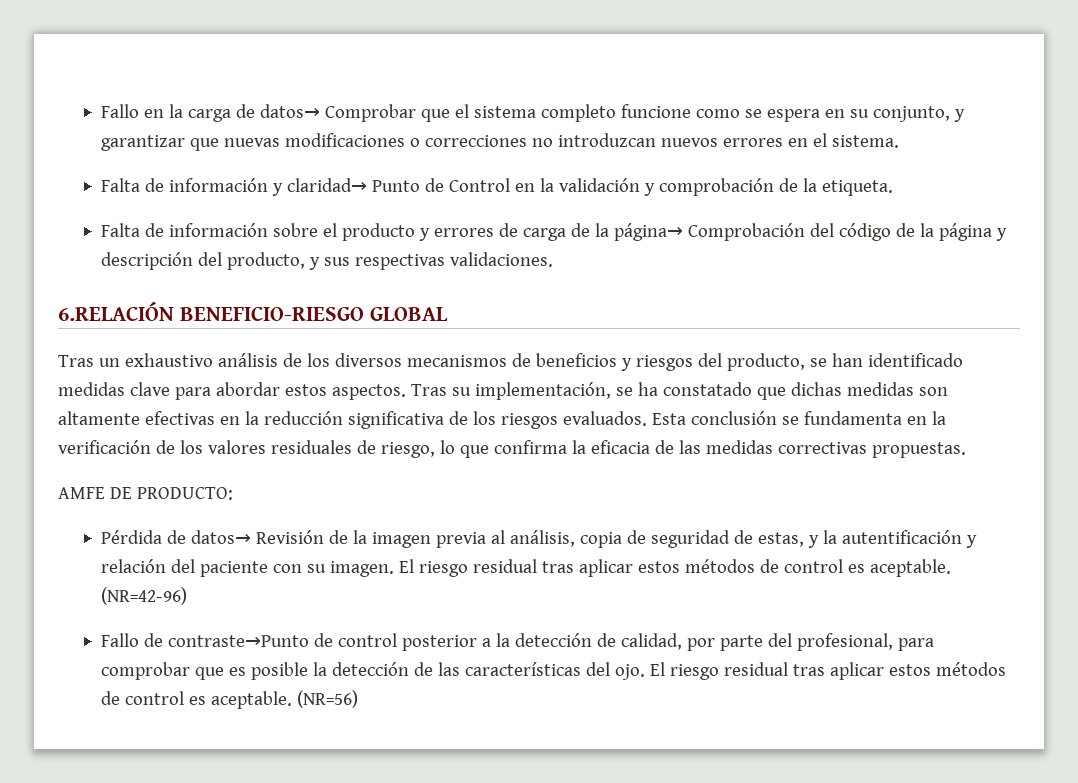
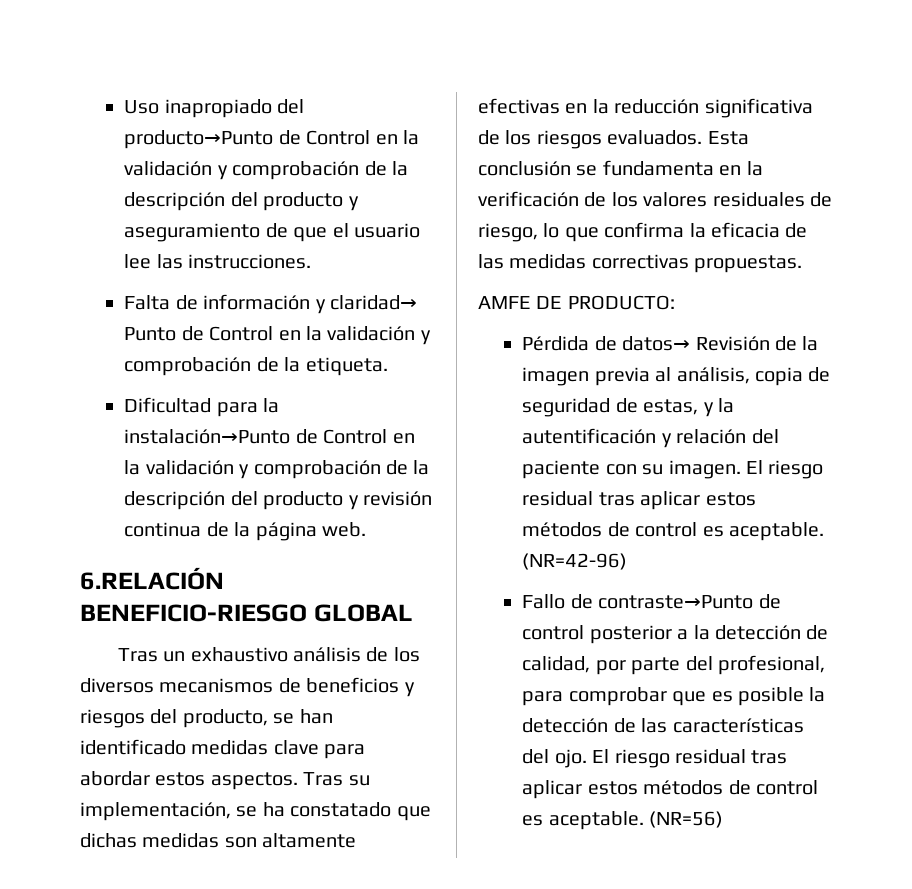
- Fallo en la carga de datos→ Comprobar que el sistema completo funcione como se espera en su conjunto, y garantizar que nuevas modificaciones o correcciones no introduzcan nuevos errores en el sistema.
+ Uso inapropiado del producto→Punto de Control en la validación y comprobación de la descripción del producto y aseguramiento de que el usuario lee las instrucciones.
- Falta de información sobre el producto y errores de carga de la página→ Comprobación del código de la página y descripción del producto, y sus respectivas validaciones.
+ Dificultad para la instalación→Punto de Control en la validación y comprobación de la descripción del producto y revisión continua de la página web.

